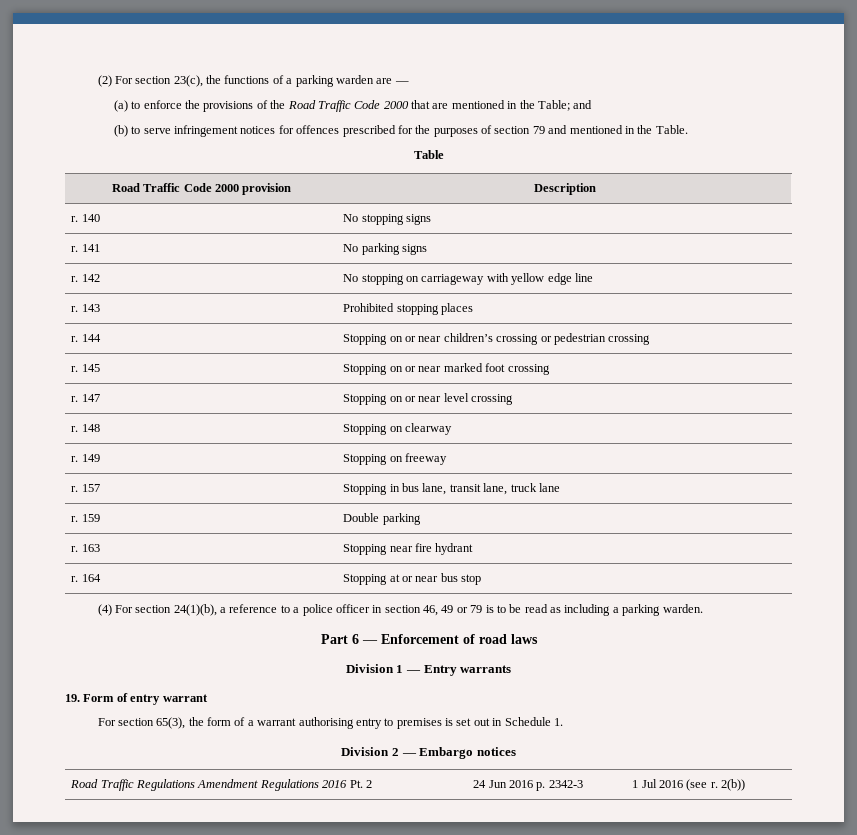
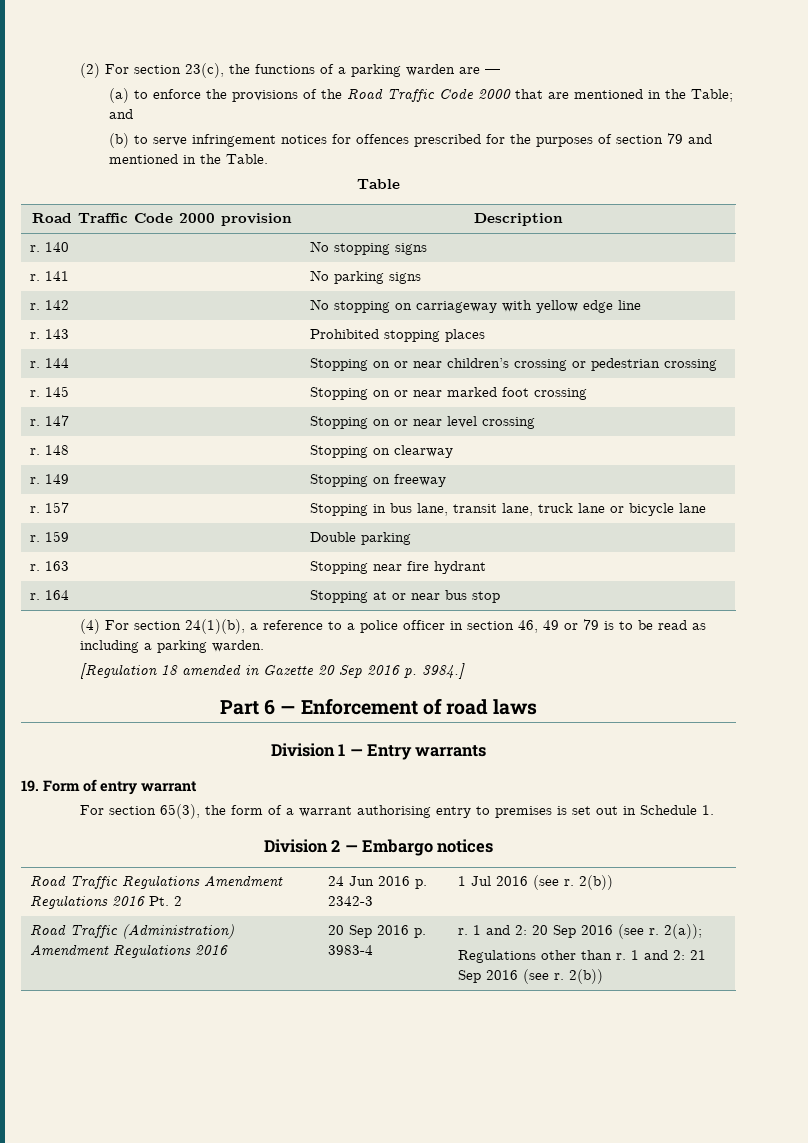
- r. 157 | Stopping in bus lane, transit lane, truck lane
+ r. 157 | Stopping in bus lane, transit lane, truck lane or bicycle lane
+ [Regulation 18 amended in Gazette 20 Sep 2016 p. 3984.]
+ Road Traffic (Administration) Amendment Regulations 2016 | 20 Sep 2016 p. 3983-4 | r. 1 and 2: 20 Sep 2016 (see r. 2(a));
+ Regulations other than r. 1 and 2: 21 Sep 2016 (see r. 2(b))

